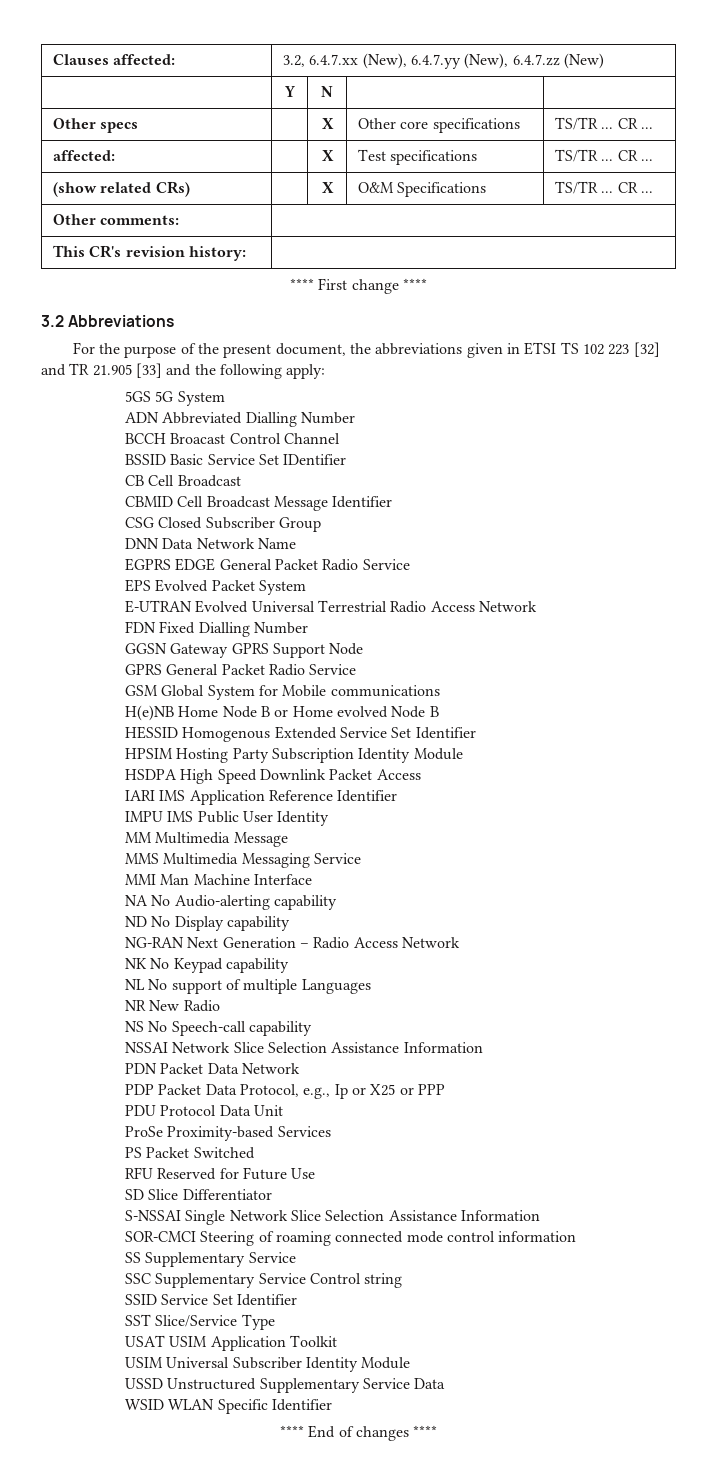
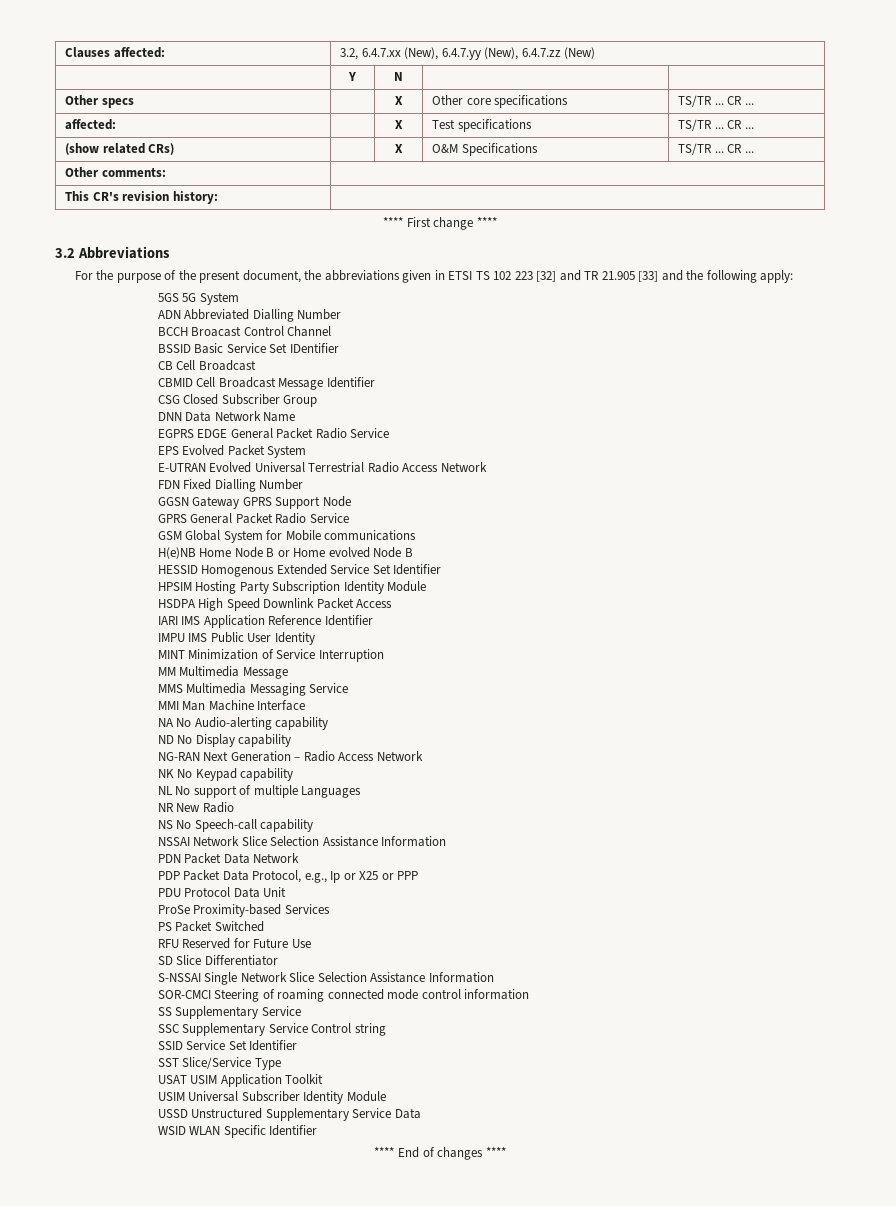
+ MINT Minimization of Service Interruption

